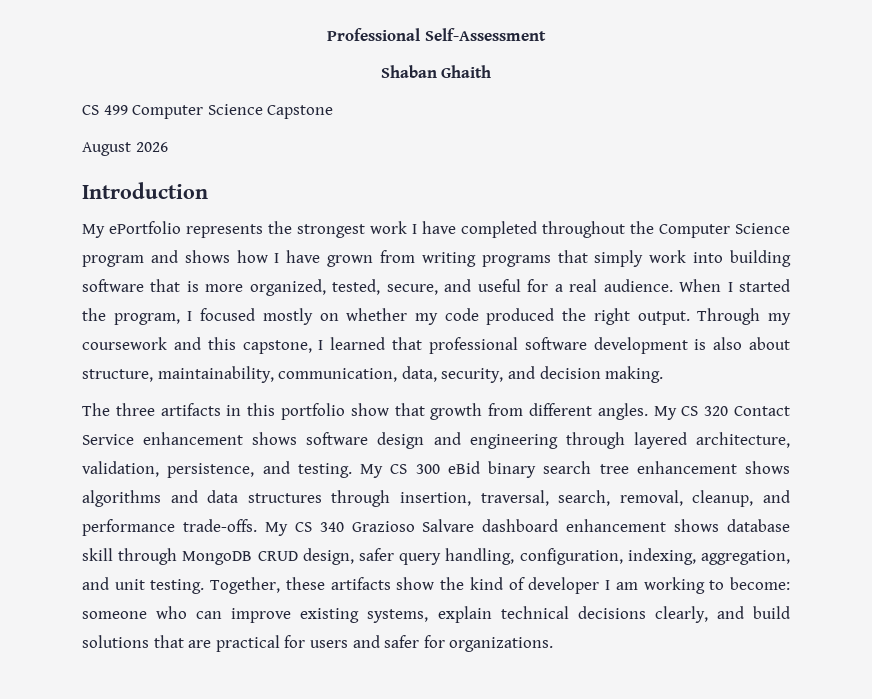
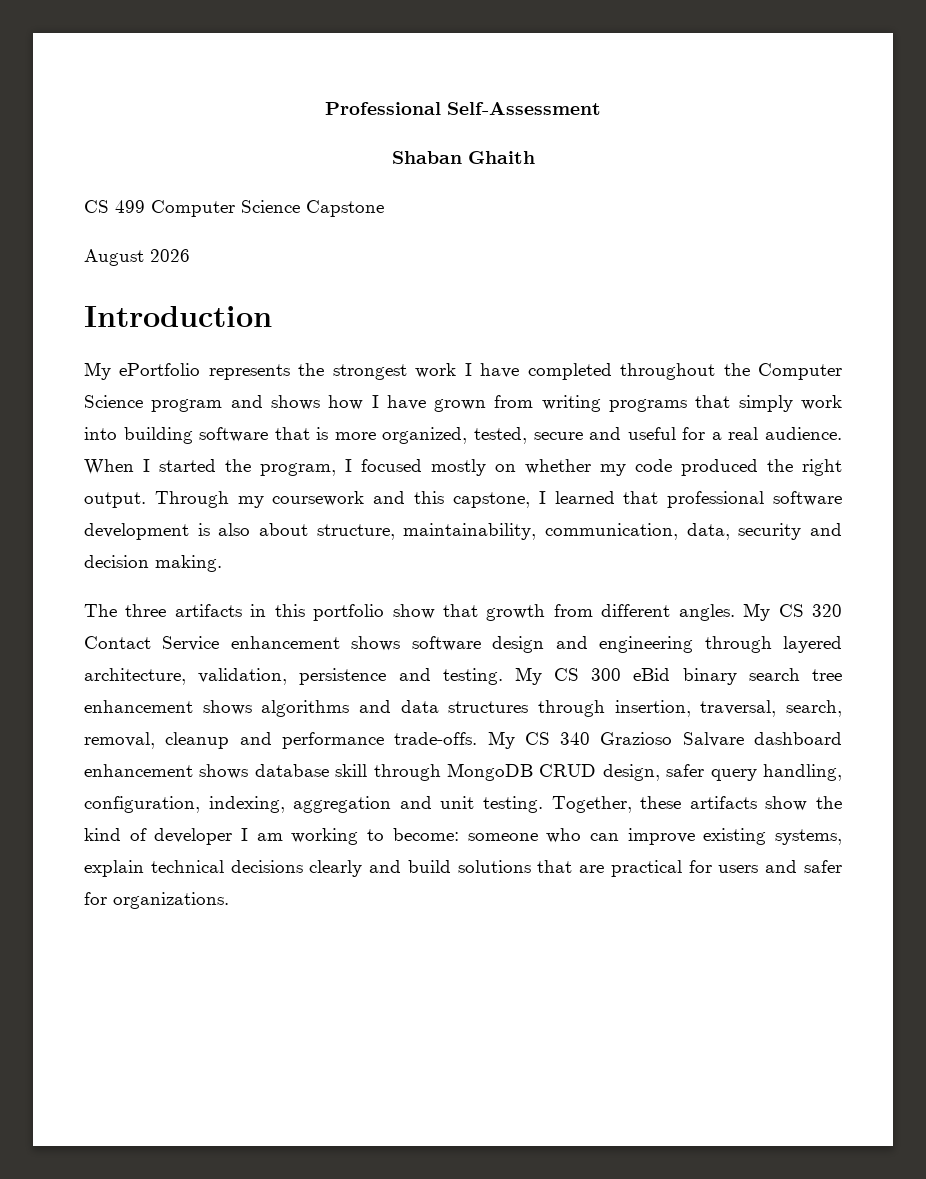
- My ePortfolio represents the strongest work I have completed throughout the Computer Science program and shows how I have grown from writing programs that simply work into building software that is more organized, tested, secure, and useful for a real audience.
+ My ePortfolio represents the strongest work I have completed throughout the Computer Science program and shows how I have grown from writing programs that simply work into building software that is more organized, tested, secure and useful for a real audience.
- Through my coursework and this capstone, I learned that professional software development is also about structure, maintainability, communication, data, security, and decision making.
+ Through my coursework and this capstone, I learned that professional software development is also about structure, maintainability, communication, data, security and decision making.
- My CS 320 Contact Service enhancement shows software design and engineering through layered architecture, validation, persistence, and testing.
+ My CS 320 Contact Service enhancement shows software design and engineering through layered architecture, validation, persistence and testing.
- My CS 300 eBid binary search tree enhancement shows algorithms and data structures through insertion, traversal, search, removal, cleanup, and performance trade-offs.
+ My CS 300 eBid binary search tree enhancement shows algorithms and data structures through insertion, traversal, search, removal, cleanup and performance trade-offs.
- My CS 340 Grazioso Salvare dashboard enhancement shows database skill through MongoDB CRUD design, safer query handling, configuration, indexing, aggregation, and unit testing.
+ My CS 340 Grazioso Salvare dashboard enhancement shows database skill through MongoDB CRUD design, safer query handling, configuration, indexing, aggregation and unit testing.
- Together, these artifacts show the kind of developer I am working to become: someone who can improve existing systems, explain technical decisions clearly, and build solutions that are practical for users and safer for organizations.
+ Together, these artifacts show the kind of developer I am working to become: someone who can improve existing systems, explain technical decisions clearly and build solutions that are practical for users and safer for organizations.

